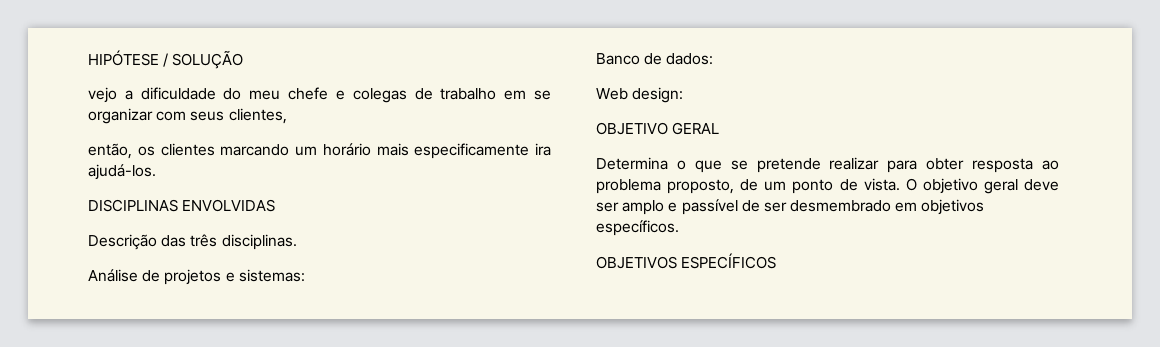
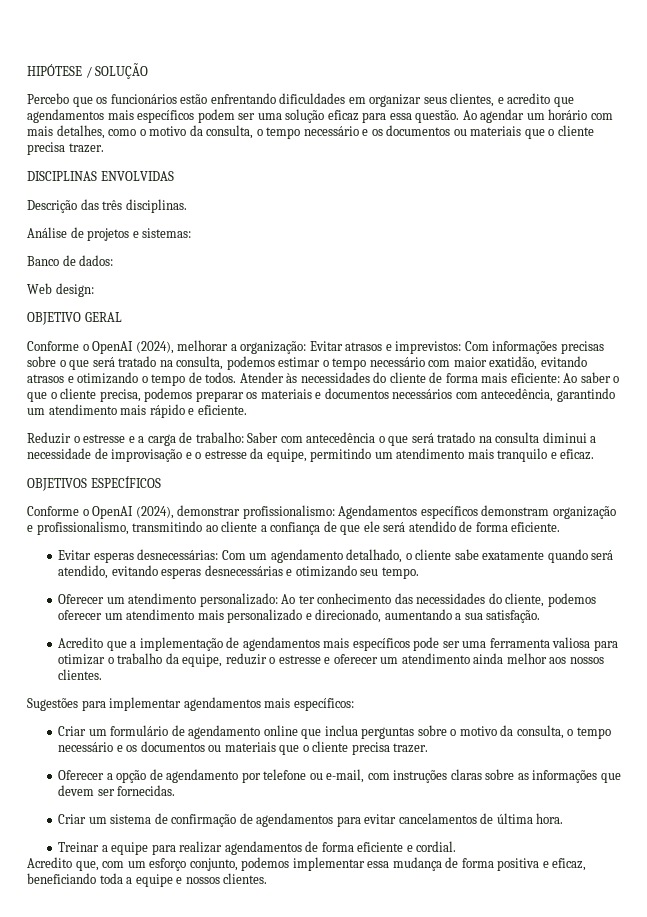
- vejo a dificuldade do meu chefe e colegas de trabalho em se organizar com seus clientes,
- então, os clientes marcando um horário mais especificamente ira ajudá-los.
+ Percebo que os funcionários estão enfrentando dificuldades em organizar seus clientes, e acredito que agendamentos mais específicos podem ser uma solução eficaz para essa questão. Ao agendar um horário com mais detalhes, como o motivo da consulta, o tempo necessário e os documentos ou materiais que o cliente precisa trazer.
- Determina o que se pretende realizar para obter resposta ao problema proposto, de um ponto de vista. O objetivo geral deve ser amplo e passível de ser desmembrado em objetivos específicos.
+ Conforme o OpenAI (2024), melhorar a organização: Evitar atrasos e imprevistos: Com informações precisas sobre o que será tratado na consulta, podemos estimar o tempo necessário com maior exatidão, evitando atrasos e otimizando o tempo de todos. Atender às necessidades do cliente de forma mais eficiente: Ao saber o que o cliente precisa, podemos preparar os materiais e documentos necessários com antecedência, garantindo um atendimento mais rápido e eficiente.
+ Reduzir o estresse e a carga de trabalho: Saber com antecedência o que será tratado na consulta diminui a necessidade de improvisação e o estresse da equipe, permitindo um atendimento mais tranquilo e eficaz.
  OBJETIVOS ESPECÍFICOS
+ Conforme o OpenAI (2024), demonstrar profissionalismo: Agendamentos específicos demonstram organização e profissionalismo, transmitindo ao cliente a confiança de que ele será atendido de forma eficiente.
+ Evitar esperas desnecessárias: Com um agendamento detalhado, o cliente sabe exatamente quando será atendido, evitando esperas desnecessárias e otimizando seu tempo.
+ Oferecer um atendimento personalizado: Ao ter conhecimento das necessidades do cliente, podemos oferecer um atendimento mais personalizado e direcionado, aumentando a sua satisfação.
+ Acredito que a implementação de agendamentos mais específicos pode ser uma ferramenta valiosa para otimizar o trabalho da equipe, reduzir o estresse e oferecer um atendimento ainda melhor aos nossos clientes.
+ Sugestões para implementar agendamentos mais específicos:
+ Criar um formulário de agendamento online que inclua perguntas sobre o motivo da consulta, o tempo necessário e os documentos ou materiais que o cliente precisa trazer.
+ Oferecer a opção de agendamento por telefone ou e-mail, com instruções claras sobre as informações que devem ser fornecidas.
+ Criar um sistema de confirmação de agendamentos para evitar cancelamentos de última hora.
+ Treinar a equipe para realizar agendamentos de forma eficiente e cordial.
+ Acredito que, com um esforço conjunto, podemos implementar essa mudança de forma positiva e eficaz, beneficiando toda a equipe e nossos clientes.

